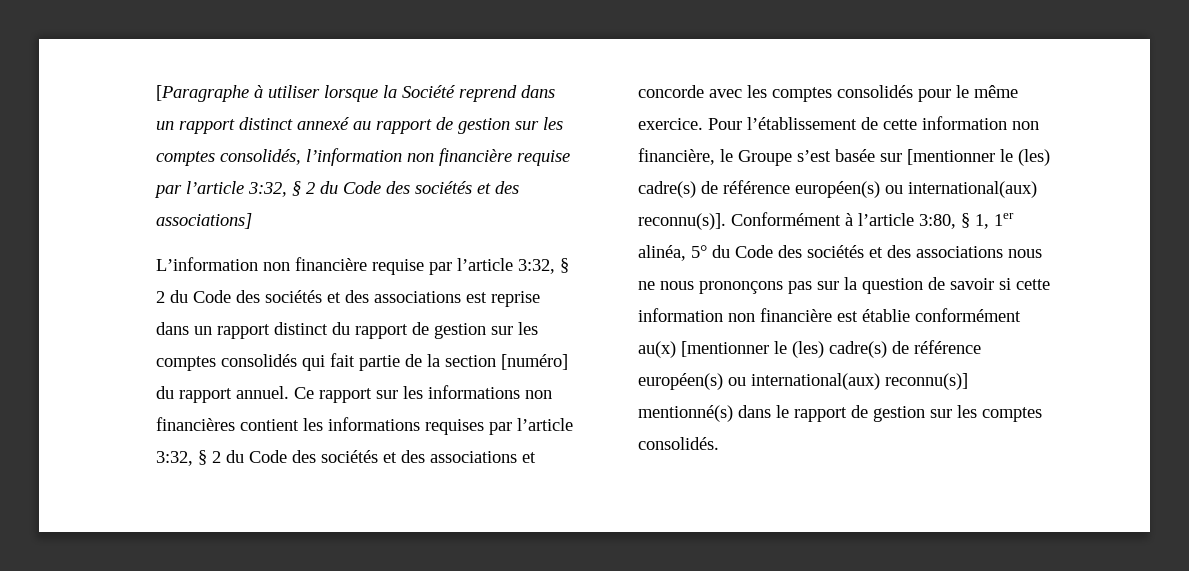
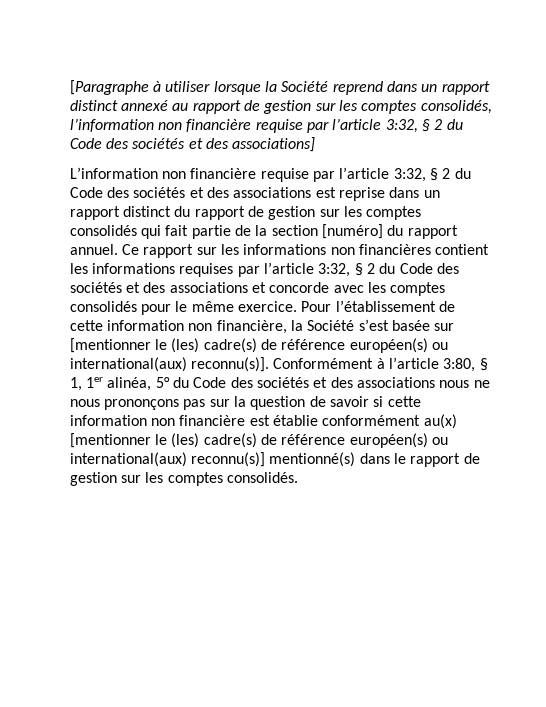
- Pour l’établissement de cette information non financière, le Groupe s’est basée sur [mentionner le (les) cadre(s) de référence européen(s) ou international(aux) reconnu(s)].
+ Pour l’établissement de cette information non financière, la Société s’est basée sur [mentionner le (les) cadre(s) de référence européen(s) ou international(aux) reconnu(s)].

